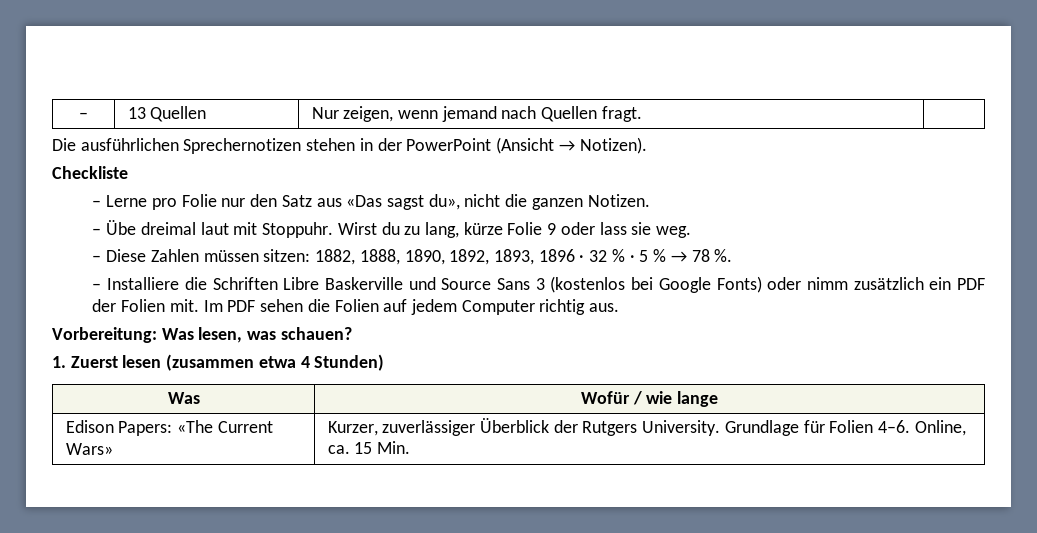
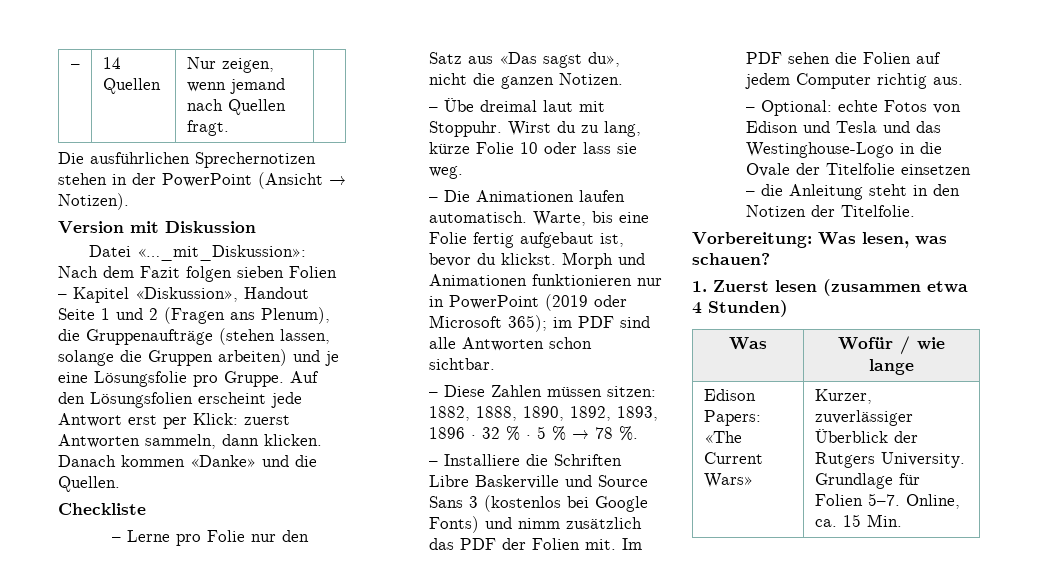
- – | 13 Quellen | Nur zeigen, wenn jemand nach Quellen fragt. |
+ – | 14 Quellen | Nur zeigen, wenn jemand nach Quellen fragt. |
+ Version mit Diskussion
+ Datei «…_mit_Diskussion»: Nach dem Fazit folgen sieben Folien – Kapitel «Diskussion», Handout Seite 1 und 2 (Fragen ans Plenum), die Gruppenaufträge (stehen lassen, solange die Gruppen arbeiten) und je eine Lösungsfolie pro Gruppe. Auf den Lösungsfolien erscheint jede Antwort erst per Klick: zuerst Antworten sammeln, dann klicken. Danach kommen «Danke» und die Quellen.
- Wirst du zu lang, kürze Folie 9 oder lass sie weg.
+ Wirst du zu lang, kürze Folie 10 oder lass sie weg.
+ – Die Animationen laufen automatisch. Warte, bis eine Folie fertig aufgebaut ist, bevor du klickst. Morph und Animationen funktionieren nur in PowerPoint (2019 oder Microsoft 365); im PDF sind alle Antworten schon sichtbar.
- – Installiere die Schriften Libre Baskerville und Source Sans 3 (kostenlos bei Google Fonts) oder nimm zusätzlich ein PDF der Folien mit.
+ – Installiere die Schriften Libre Baskerville und Source Sans 3 (kostenlos bei Google Fonts) und nimm zusätzlich das PDF der Folien mit.
+ – Optional: echte Fotos von Edison und Tesla und das Westinghouse-Logo in die Ovale der Titelfolie einsetzen – die Anleitung steht in den Notizen der Titelfolie.
- Edison Papers: «The Current Wars» | Kurzer, zuverlässiger Überblick der Rutgers University. Grundlage für Folien 4–6. Online, ca. 15 Min.
+ Edison Papers: «The Current Wars» | Kurzer, zuverlässiger Überblick der Rutgers University. Grundlage für Folien 5–7. Online, ca. 15 Min.

